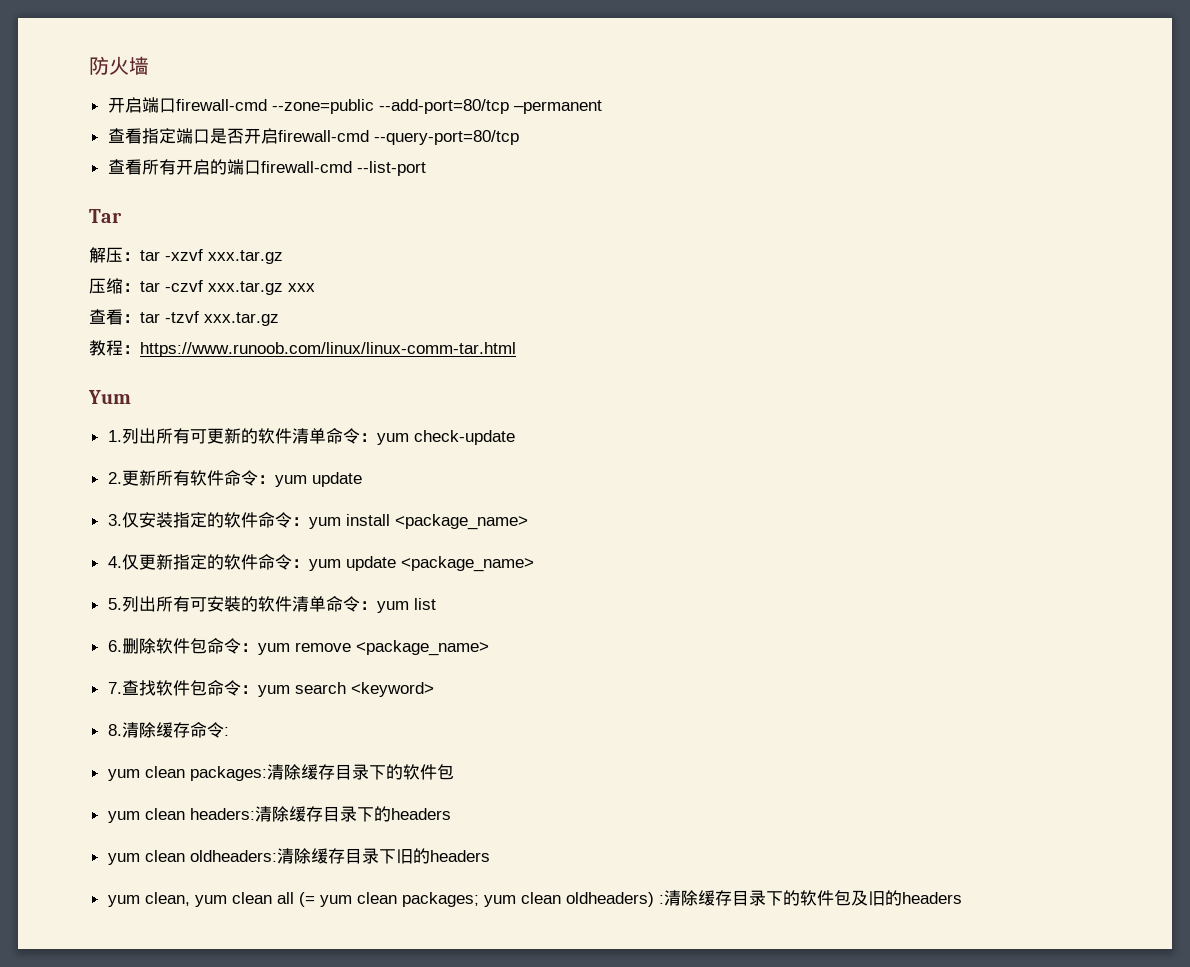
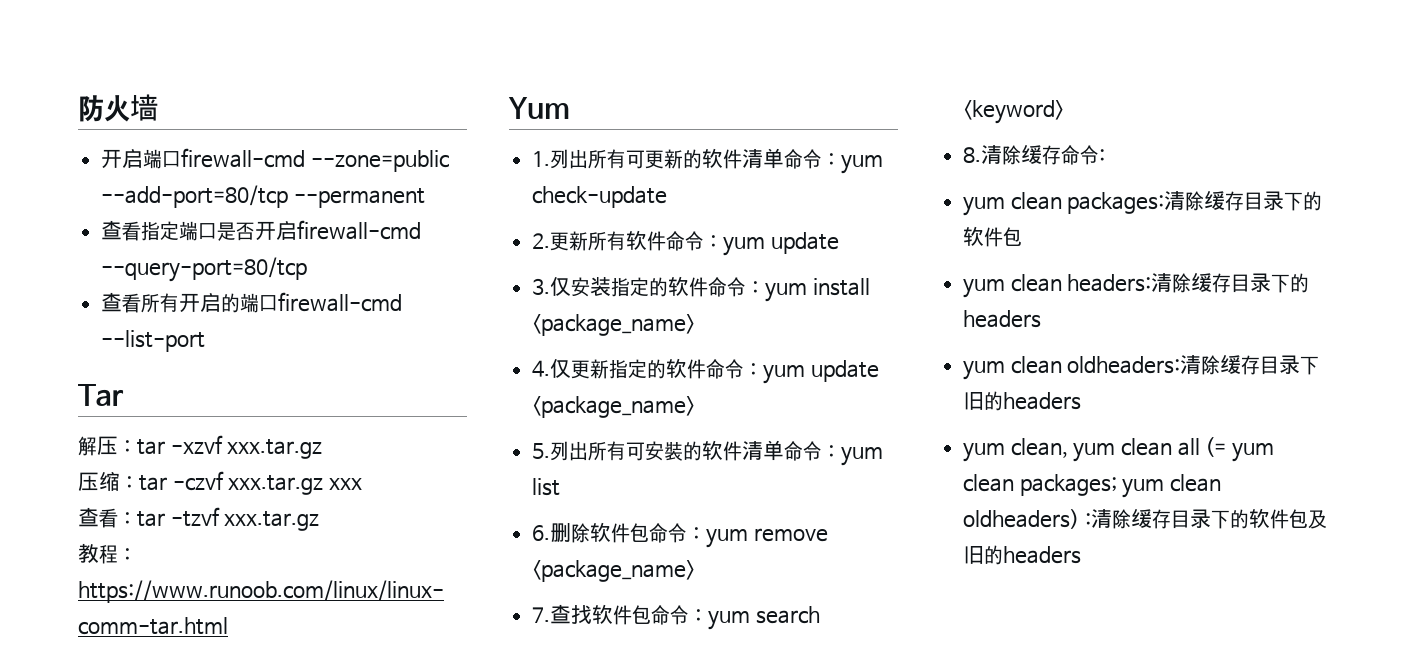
- 开启端口firewall-cmd --zone=public --add-port=80/tcp –permanent
+ 开启端口firewall-cmd --zone=public --add-port=80/tcp --permanent

